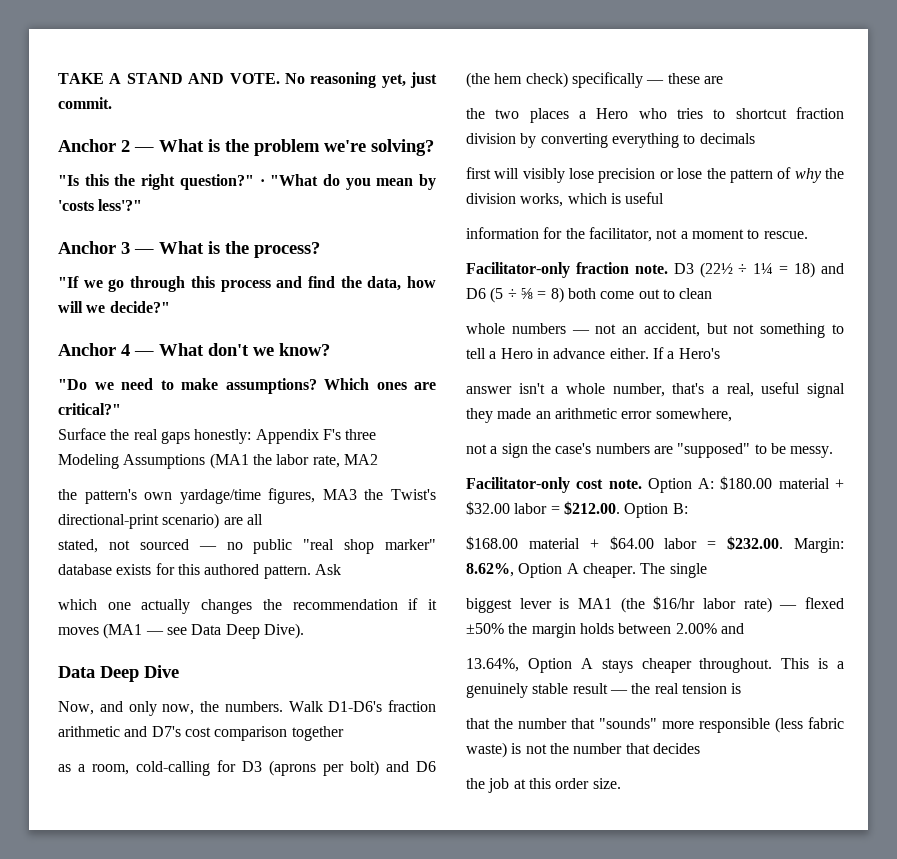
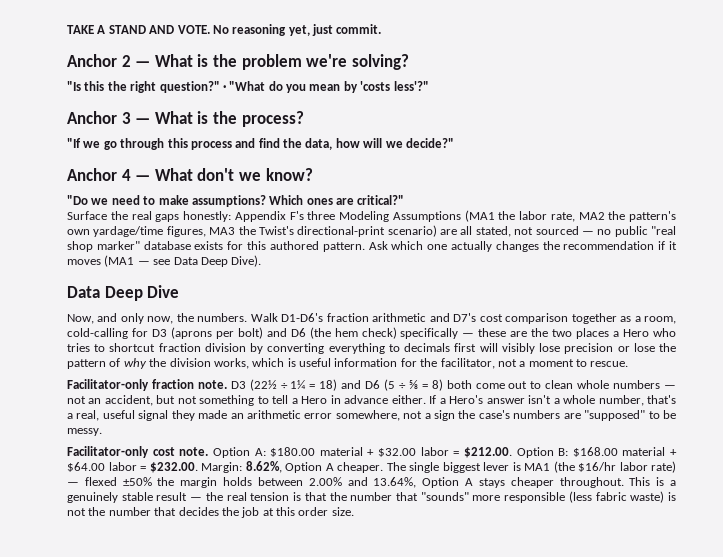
- Surface the real gaps honestly: Appendix F's three Modeling Assumptions (MA1 the labor rate, MA2
- the pattern's own yardage/time figures, MA3 the Twist's directional-print scenario) are all
- stated, not sourced — no public "real shop marker" database exists for this authored pattern.
+ Surface the real gaps honestly: Appendix F's three Modeling Assumptions (MA1 the labor rate, MA2 the pattern's own yardage/time figures, MA3 the Twist's directional-print scenario) are all stated, not sourced — no public "real shop marker" database exists for this authored pattern.
- Ask
- which one actually changes the recommendation if it moves (MA1 — see Data Deep Dive).
+ Ask which one actually changes the recommendation if it moves (MA1 — see Data Deep Dive).
- Walk D1-D6's fraction arithmetic and D7's cost comparison together
- as a room, cold-calling for D3 (aprons per bolt) and D6 (the hem check) specifically — these are
- the two places a Hero who tries to shortcut fraction division by converting everything to decimals
- first will visibly lose precision or lose the pattern of why the division works, which is useful
- information for the facilitator, not a moment to rescue.
+ Walk D1-D6's fraction arithmetic and D7's cost comparison together as a room, cold-calling for D3 (aprons per bolt) and D6 (the hem check) specifically — these are the two places a Hero who tries to shortcut fraction division by converting everything to decimals first will visibly lose precision or lose the pattern of why the division works, which is useful information for the facilitator, not a moment to rescue.
- D3 (22½ ÷ 1¼ = 18) and D6 (5 ÷ ⅝ = 8) both come out to clean
- whole numbers — not an accident, but not something to tell a Hero in advance either.
+ D3 (22½ ÷ 1¼ = 18) and D6 (5 ÷ ⅝ = 8) both come out to clean whole numbers — not an accident, but not something to tell a Hero in advance either.
- If a Hero's
- answer isn't a whole number, that's a real, useful signal they made an arithmetic error somewhere,
- not a sign the case's numbers are "supposed" to be messy.
+ If a Hero's answer isn't a whole number, that's a real, useful signal they made an arithmetic error somewhere, not a sign the case's numbers are "supposed" to be messy.
- Option A: $180.00 material + $32.00 labor = $212.00. Option B:
- $168.00 material + $64.00 labor = $232.00. Margin: 8.62%, Option A cheaper.
+ Option A: $180.00 material + $32.00 labor = $212.00. Option B: $168.00 material + $64.00 labor = $232.00. Margin: 8.62%, Option A cheaper.
- The single
- biggest lever is MA1 (the $16/hr labor rate) — flexed ±50% the margin holds between 2.00% and
- 13.64%, Option A stays cheaper throughout.
+ The single biggest lever is MA1 (the $16/hr labor rate) — flexed ±50% the margin holds between 2.00% and 13.64%, Option A stays cheaper throughout.
- This is a genuinely stable result — the real tension is
- that the number that "sounds" more responsible (less fabric waste) is not the number that decides
- the job at this order size.
+ This is a genuinely stable result — the real tension is that the number that "sounds" more responsible (less fabric waste) is not the number that decides the job at this order size.

